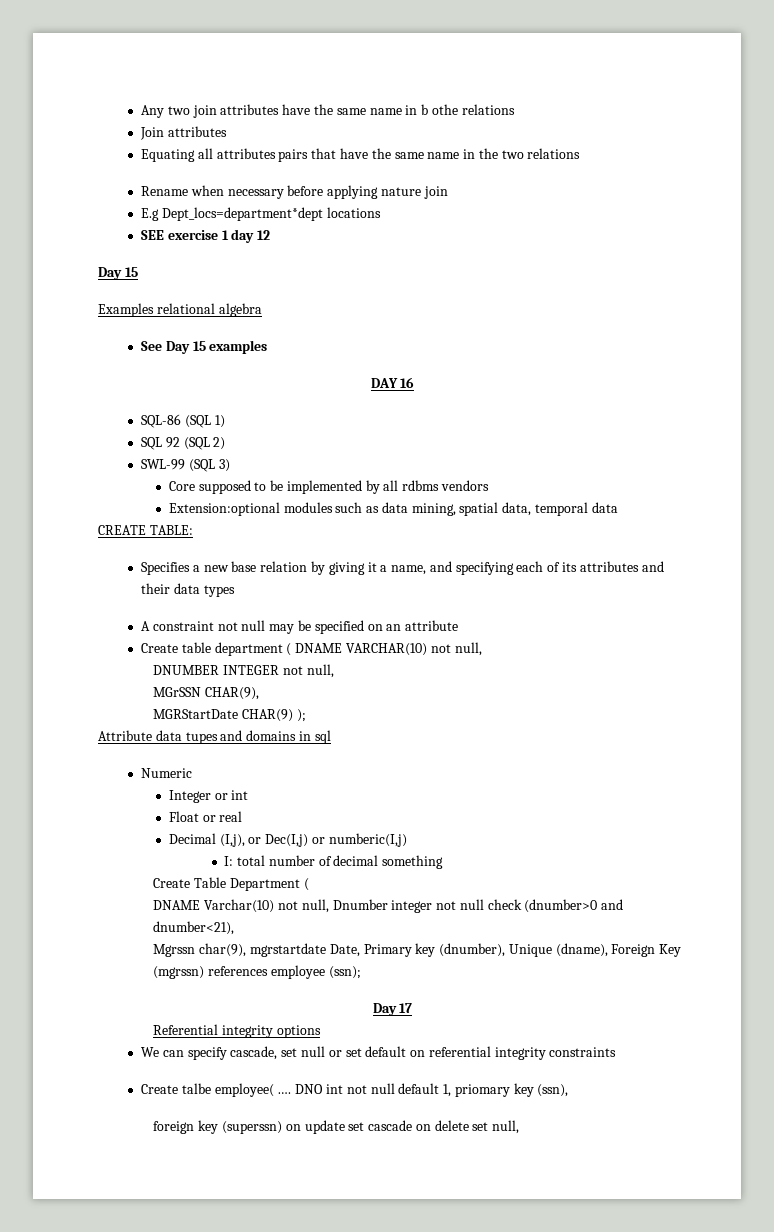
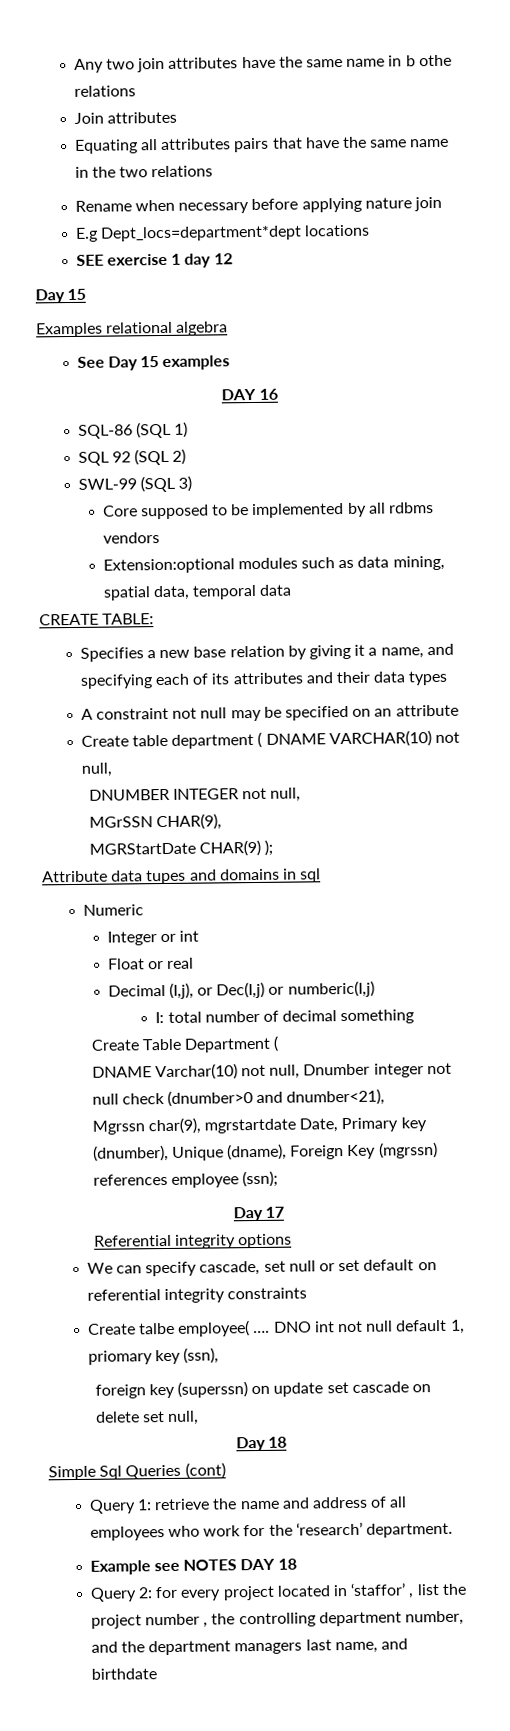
+ Day 18
+ Simple Sql Queries (cont)
+ Query 1: retrieve the name and address of all employees who work for the ‘research’ department.
+ Example see NOTES DAY 18
+ Query 2: for every project located in ‘staffor’ , list the project number , the controlling department number, and the department managers last name, and birthdate

